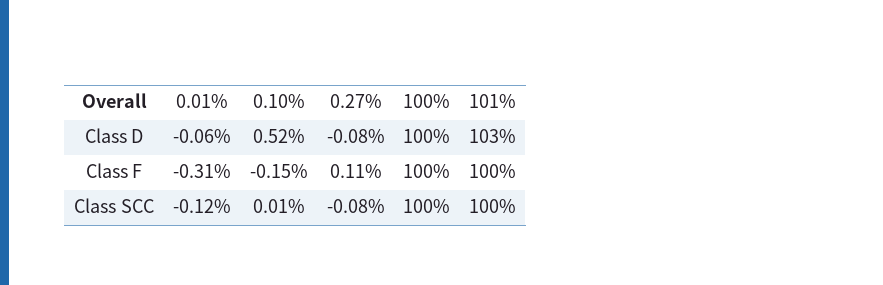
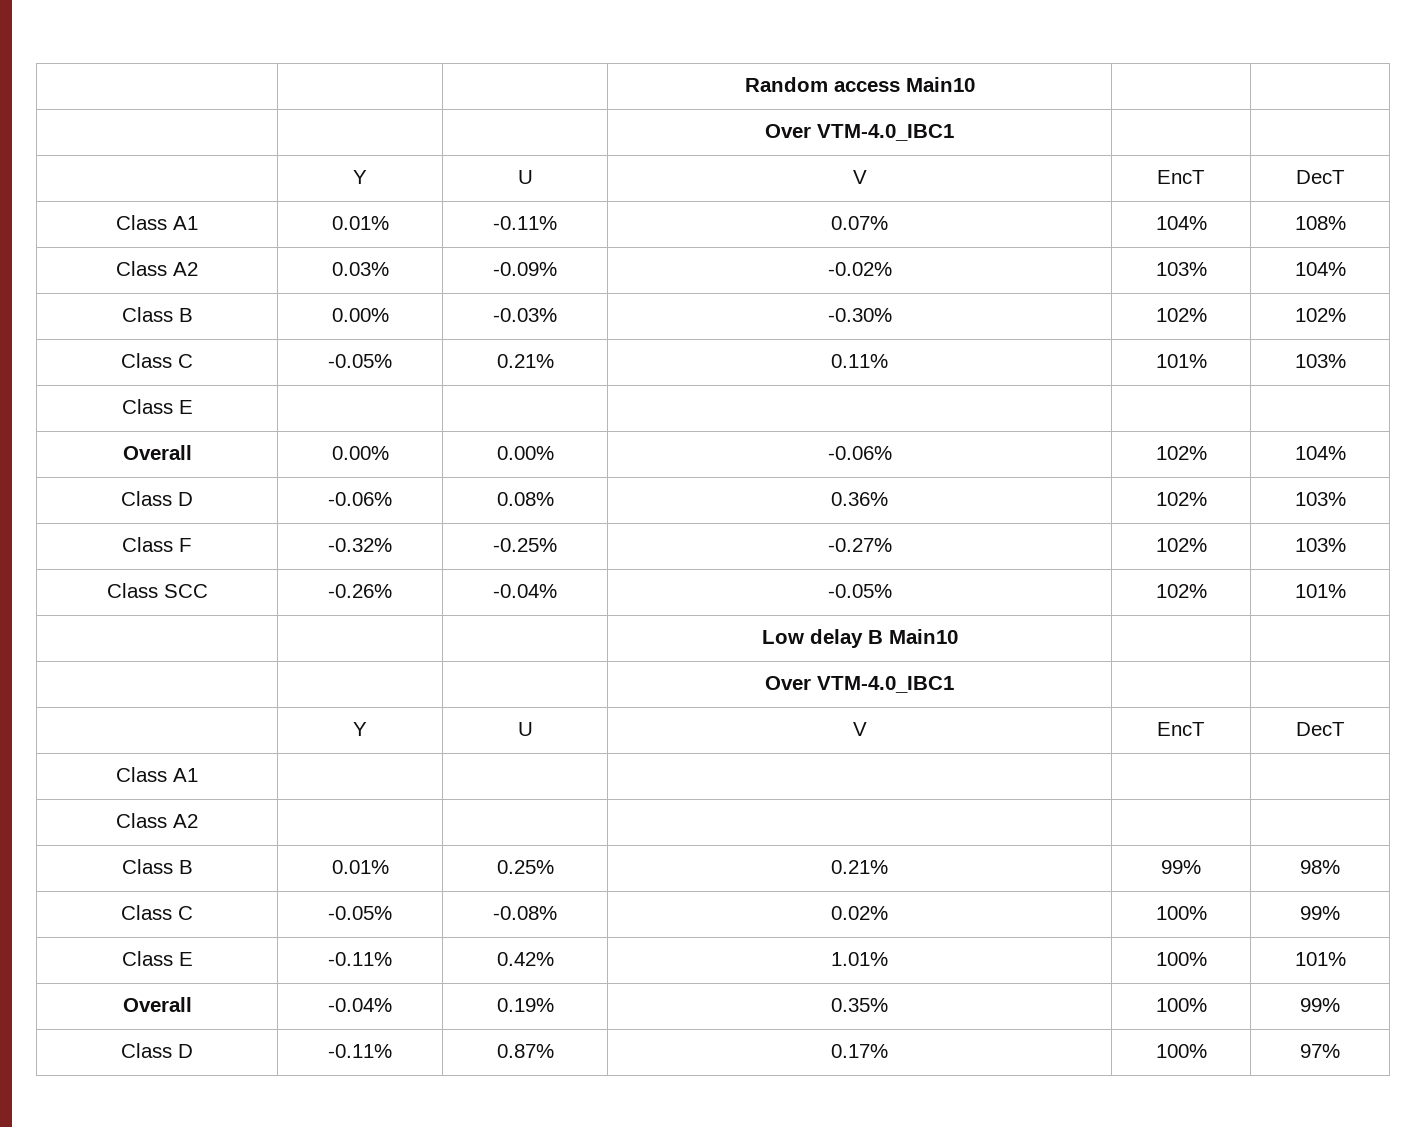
- Overall | 0.01% | 0.10% | 0.27% | 100% | 101%
+ | | | Random access Main10 | |
+ | | | Over VTM-4.0_IBC1 | |
+ | Y | U | V | EncT | DecT
+ Class A1 | 0.01% | -0.11% | 0.07% | 104% | 108%
+ Class A2 | 0.03% | -0.09% | -0.02% | 103% | 104%
+ Class B | 0.00% | -0.03% | -0.30% | 102% | 102%
+ Class C | -0.05% | 0.21% | 0.11% | 101% | 103%
+ Class E | | | | |
+ Overall | 0.00% | 0.00% | -0.06% | 102% | 104%
- Class D | -0.06% | 0.52% | -0.08% | 100% | 103%
+ Class D | -0.06% | 0.08% | 0.36% | 102% | 103%
- Class F | -0.31% | -0.15% | 0.11% | 100% | 100%
- Class SCC | -0.12% | 0.01% | -0.08% | 100% | 100%
+ Class F | -0.32% | -0.25% | -0.27% | 102% | 103%
+ Class SCC | -0.26% | -0.04% | -0.05% | 102% | 101%
+ | | | Low delay B Main10 | |
+ | | | Over VTM-4.0_IBC1 | |
+ | Y | U | V | EncT | DecT
+ Class A1 | | | | |
+ Class A2 | | | | |
+ Class B | 0.01% | 0.25% | 0.21% | 99% | 98%
+ Class C | -0.05% | -0.08% | 0.02% | 100% | 99%
+ Class E | -0.11% | 0.42% | 1.01% | 100% | 101%
+ Overall | -0.04% | 0.19% | 0.35% | 100% | 99%
+ Class D | -0.11% | 0.87% | 0.17% | 100% | 97%

